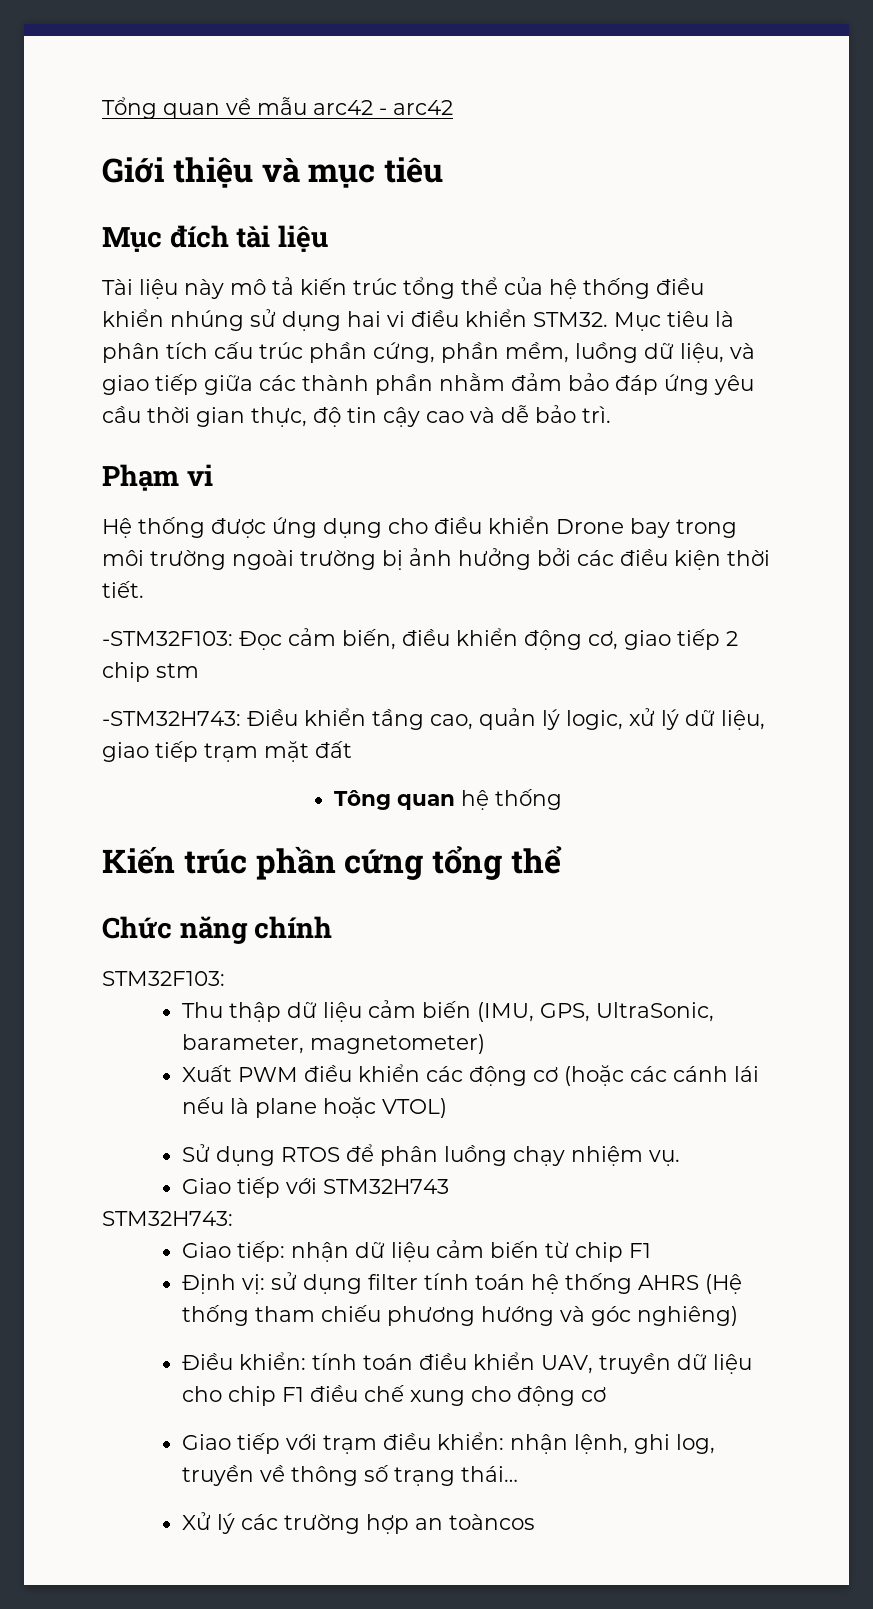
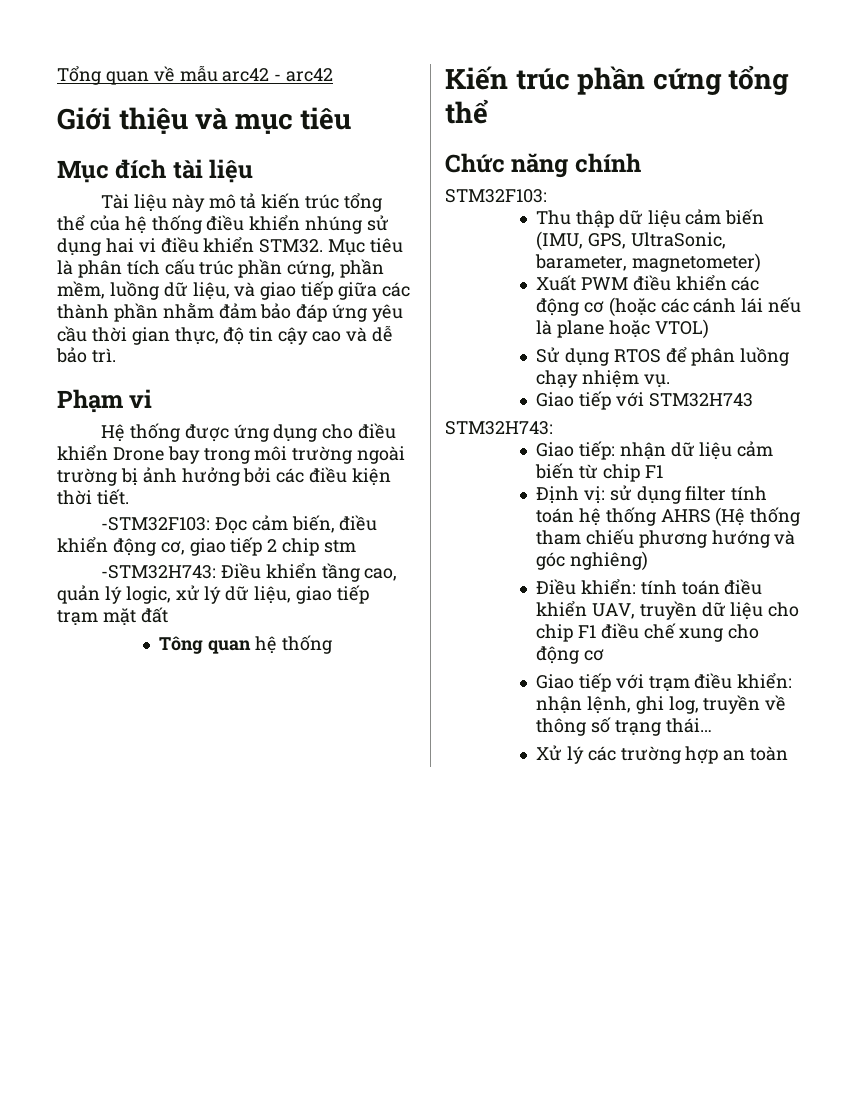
- Xử lý các trường hợp an toàncos
+ Xử lý các trường hợp an toàn

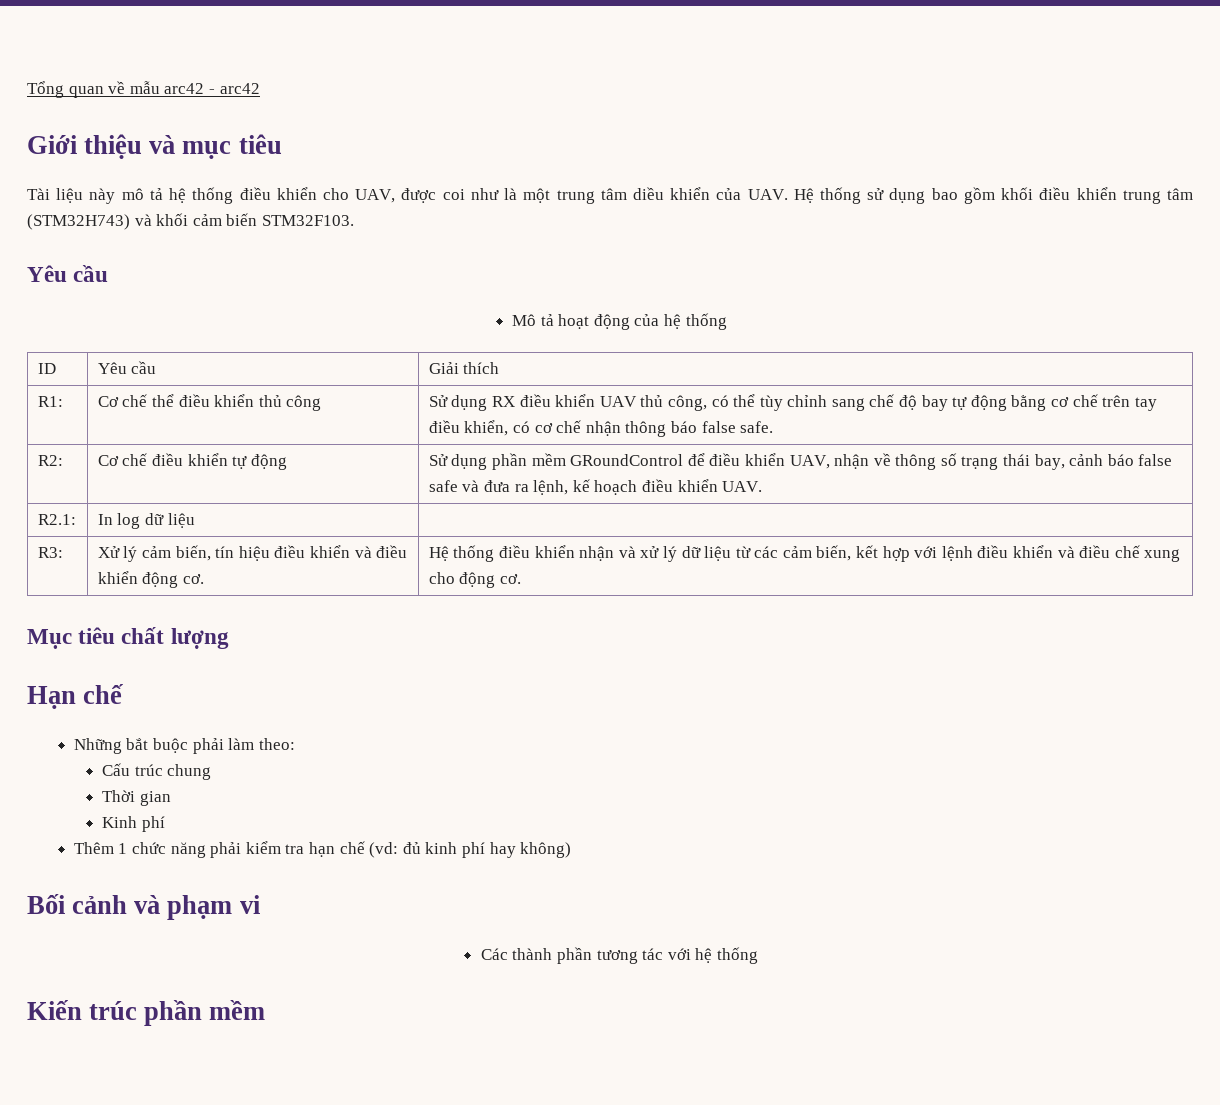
- Mục đích tài liệu
- Tài liệu này mô tả kiến trúc tổng thể của hệ thống điều khiển nhúng sử dụng hai vi điều khiển STM32. Mục tiêu là phân tích cấu trúc phần cứng, phần mềm, luồng dữ liệu, và giao tiếp giữa các thành phần nhằm đảm bảo đáp ứng yêu cầu thời gian thực, độ tin cậy cao và dễ bảo trì.
- Phạm vi
- Hệ thống được ứng dụng cho điều khiển Drone bay trong môi trường ngoài trường bị ảnh hưởng bởi các điều kiện thời tiết.
- -STM32F103: Đọc cảm biến, điều khiển động cơ, giao tiếp 2 chip stm
- -STM32H743: Điều khiển tầng cao, quản lý logic, xử lý dữ liệu, giao tiếp trạm mặt đất
- Tông quan hệ thống
+ Tài liệu này mô tả hệ thống điều khiển cho UAV, được coi như là một trung tâm diều khiển của UAV. Hệ thống sử dụng bao gồm khối điều khiển trung tâm (STM32H743) và khối cảm biến STM32F103.
+ Yêu cầu
+ Mô tả hoạt động của hệ thống
+ ID | Yêu cầu | Giải thích
+ R1: | Cơ chế thể điều khiển thủ công | Sử dụng RX điều khiển UAV thủ công, có thể tùy chỉnh sang chế độ bay tự động bằng cơ chế trên tay điều khiển, có cơ chế nhận thông báo false safe.
+ R2: | Cơ chế điều khiển tự động | Sử dụng phần mềm GRoundControl để điều khiển UAV, nhận về thông số trạng thái bay, cảnh báo false safe và đưa ra lệnh, kế hoạch điều khiển UAV.
+ R2.1: | In log dữ liệu |
+ R3: | Xử lý cảm biến, tín hiệu điều khiển và điều khiển động cơ. | Hệ thống điều khiển nhận và xử lý dữ liệu từ các cảm biến, kết hợp với lệnh điều khiển và điều chế xung cho động cơ.
+ Mục tiêu chất lượng
+ Hạn chế
+ Những bắt buộc phải làm theo:
+ Cấu trúc chung
+ Thời gian
+ Kinh phí
+ Thêm 1 chức năng phải kiểm tra hạn chế (vd: đủ kinh phí hay không)
+ Bối cảnh và phạm vi
+ Các thành phần tương tác với hệ thống
- Kiến trúc phần cứng tổng thể
- Chức năng chính
- STM32F103:
- Thu thập dữ liệu cảm biến (IMU, GPS, UltraSonic, barameter, magnetometer)
- Xuất PWM điều khiển các động cơ (hoặc các cánh lái nếu là plane hoặc VTOL)
- Sử dụng RTOS để phân luồng chạy nhiệm vụ.
- Giao tiếp với STM32H743
- STM32H743:
- Giao tiếp: nhận dữ liệu cảm biến từ chip F1
- Định vị: sử dụng filter tính toán hệ thống AHRS (Hệ thống tham chiếu phương hướng và góc nghiêng)
- Điều khiển: tính toán điều khiển UAV, truyền dữ liệu cho chip F1 điều chế xung cho động cơ
- Giao tiếp với trạm điều khiển: nhận lệnh, ghi log, truyền về thông số trạng thái…
- Xử lý các trường hợp an toàn
+ Kiến trúc phần mềm

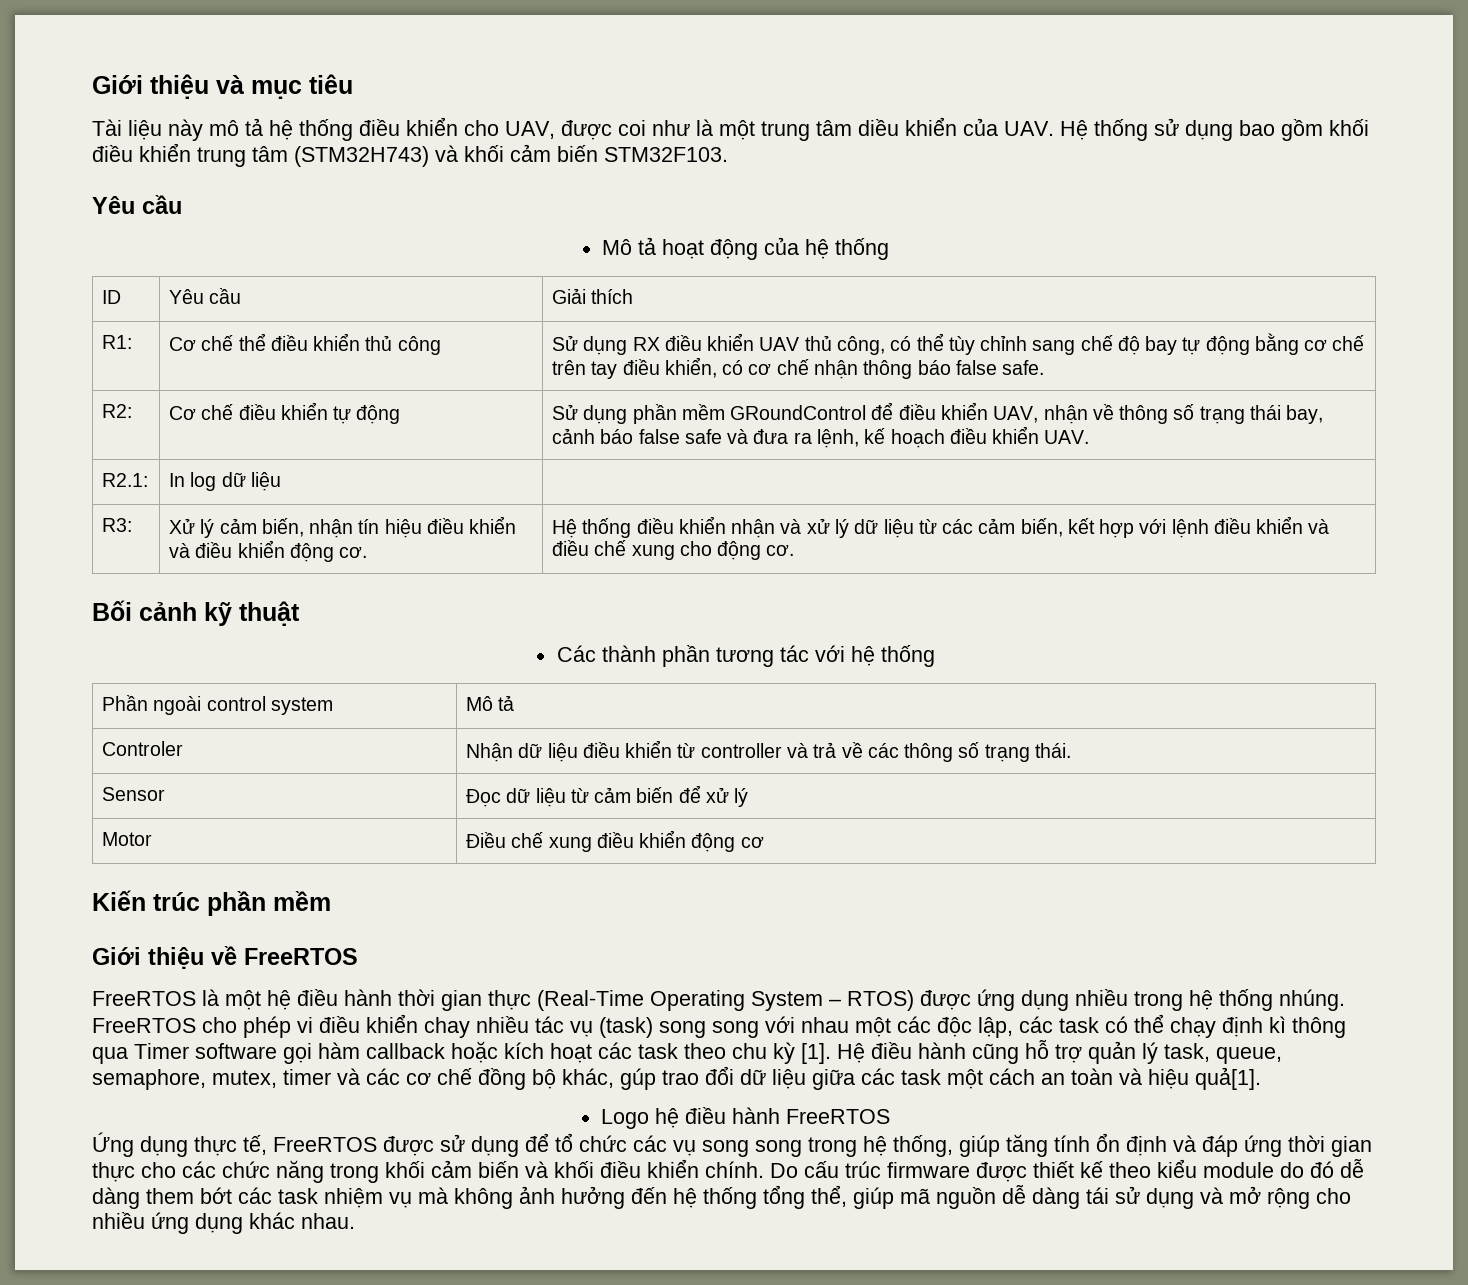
- Tổng quan về mẫu arc42 - arc42
- Xử lý cảm biến, tín hiệu điều khiển và điều khiển động cơ.
+ Xử lý cảm biến, nhận tín hiệu điều khiển và điều khiển động cơ.
- Mục tiêu chất lượng
- Hạn chế
- Những bắt buộc phải làm theo:
- Cấu trúc chung
- Thời gian
- Kinh phí
- Thêm 1 chức năng phải kiểm tra hạn chế (vd: đủ kinh phí hay không)
- Bối cảnh và phạm vi
+ Bối cảnh kỹ thuật
+ Phần ngoài control system | Mô tả
+ Controler | Nhận dữ liệu điều khiển từ controller và trả về các thông số trạng thái.
+ Sensor | Đọc dữ liệu từ cảm biến để xử lý
+ Motor | Điều chế xung điều khiển động cơ
  Kiến trúc phần mềm
+ Giới thiệu về FreeRTOS
+ FreeRTOS là một hệ điều hành thời gian thực (Real-Time Operating System – RTOS) được ứng dụng nhiều trong hệ thống nhúng. FreeRTOS cho phép vi điều khiển chay nhiều tác vụ (task) song song với nhau một các độc lập, các task có thể chạy định kì thông qua Timer software gọi hàm callback hoặc kích hoạt các task theo chu kỳ [1]. Hệ điều hành cũng hỗ trợ quản lý task, queue, semaphore, mutex, timer và các cơ chế đồng bộ khác, gúp trao đổi dữ liệu giữa các task một cách an toàn và hiệu quả[1].
+ Logo hệ điều hành FreeRTOS
+ Ứng dụng thực tế, FreeRTOS được sử dụng để tổ chức các vụ song song trong hệ thống, giúp tăng tính ổn định và đáp ứng thời gian thực cho các chức năng trong khối cảm biến và khối điều khiển chính. Do cấu trúc firmware được thiết kế theo kiểu module do đó dễ dàng them bớt các task nhiệm vụ mà không ảnh hưởng đến hệ thống tổng thể, giúp mã nguồn dễ dàng tái sử dụng và mở rộng cho nhiều ứng dụng khác nhau.

